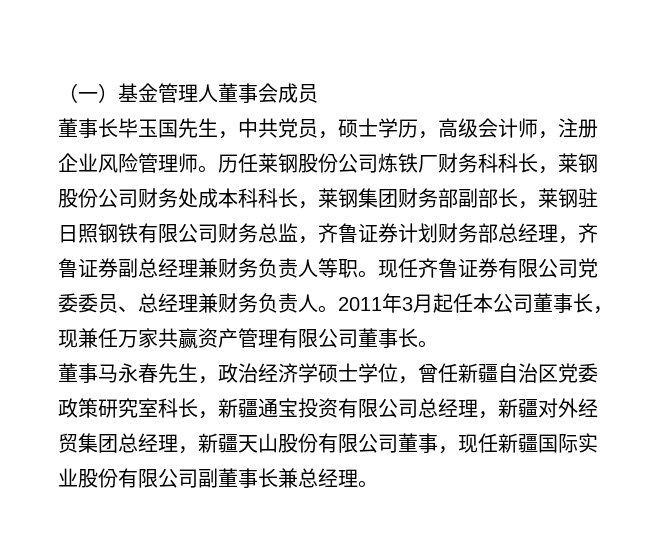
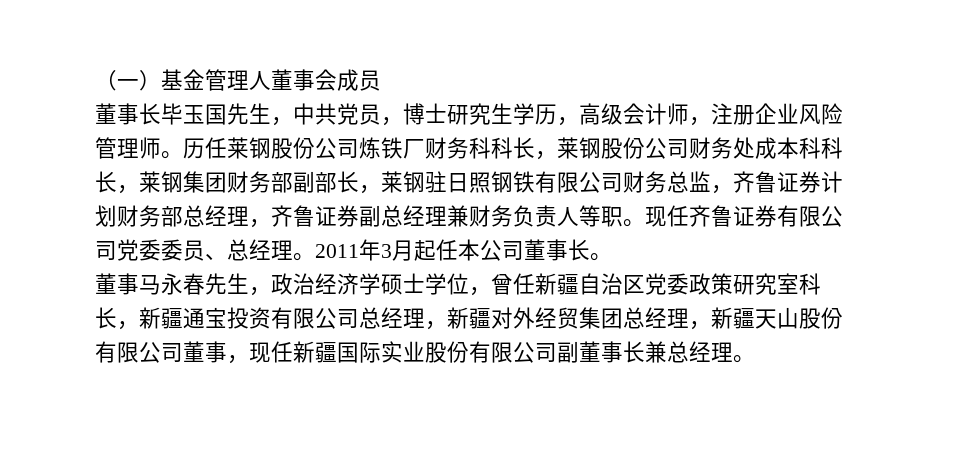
- 董事长毕玉国先生，中共党员，硕士学历，高级会计师，注册企业风险管理师。
+ 董事长毕玉国先生，中共党员，博士研究生学历，高级会计师，注册企业风险管理师。
- 现任齐鲁证券有限公司党委委员、总经理兼财务负责人。
+ 现任齐鲁证券有限公司党委委员、总经理。
- 2011年3月起任本公司董事长，现兼任万家共赢资产管理有限公司董事长。
+ 2011年3月起任本公司董事长。

